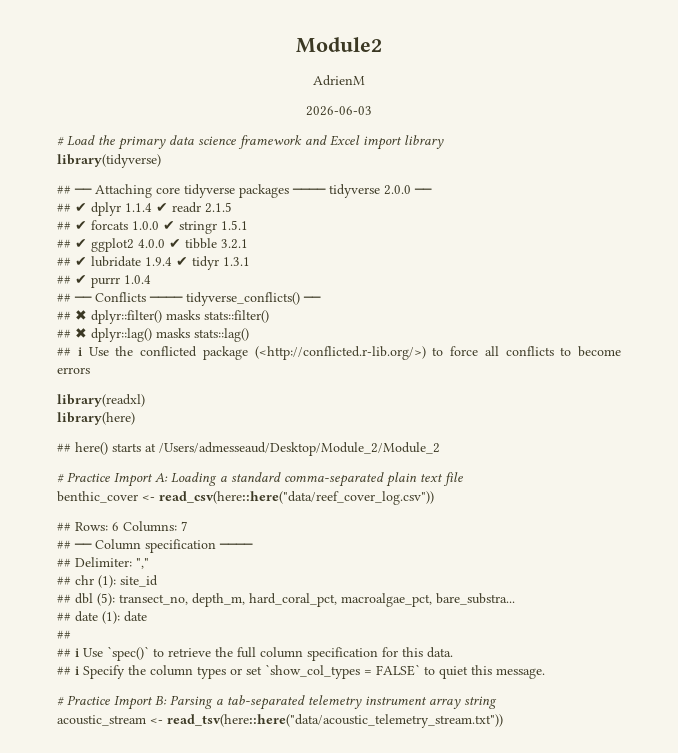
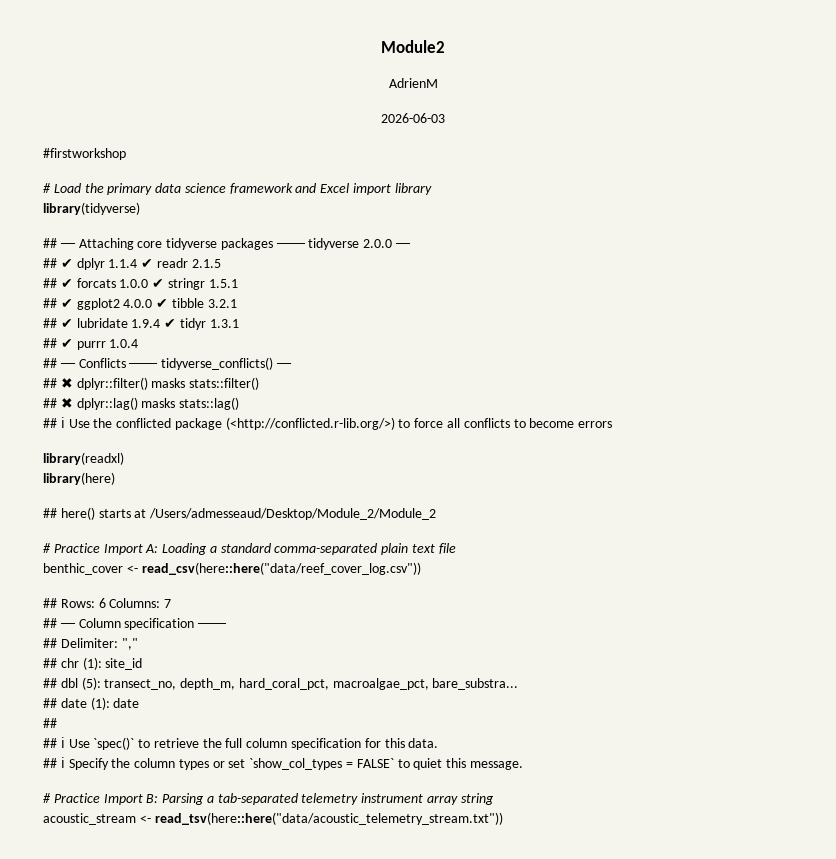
+ #firstworkshop

